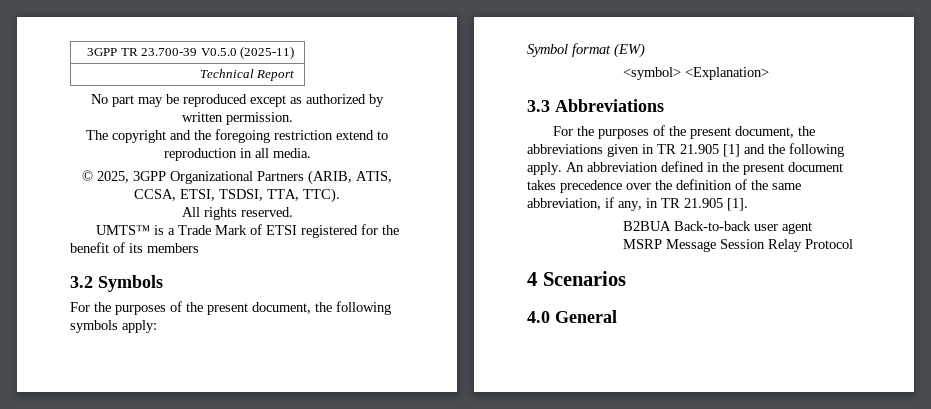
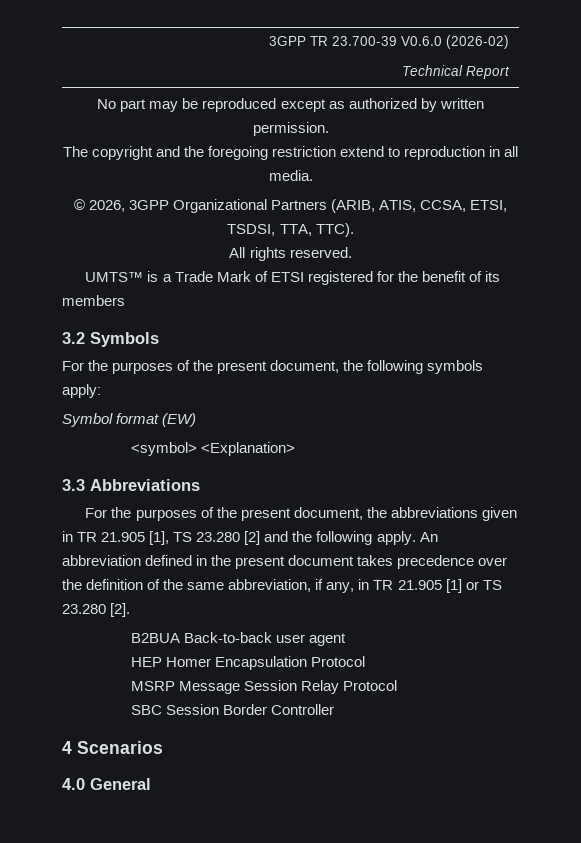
- 3GPP TR 23.700-39 V0.5.0 (2025-11)
+ 3GPP TR 23.700-39 V0.6.0 (2026-02)
- © 2025, 3GPP Organizational Partners (ARIB, ATIS, CCSA, ETSI, TSDSI, TTA, TTC).
+ © 2026, 3GPP Organizational Partners (ARIB, ATIS, CCSA, ETSI, TSDSI, TTA, TTC).
- For the purposes of the present document, the abbreviations given in TR 21.905 [1] and the following apply.
+ For the purposes of the present document, the abbreviations given in TR 21.905 [1], TS 23.280 [2] and the following apply.
- An abbreviation defined in the present document takes precedence over the definition of the same abbreviation, if any, in TR 21.905 [1].
+ An abbreviation defined in the present document takes precedence over the definition of the same abbreviation, if any, in TR 21.905 [1] or TS 23.280 [2].
+ HEP Homer Encapsulation Protocol
+ SBC Session Border Controller

